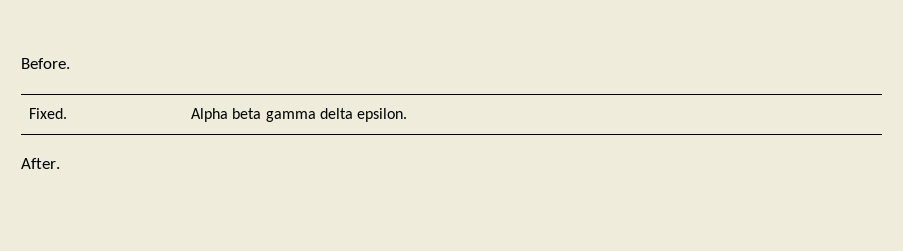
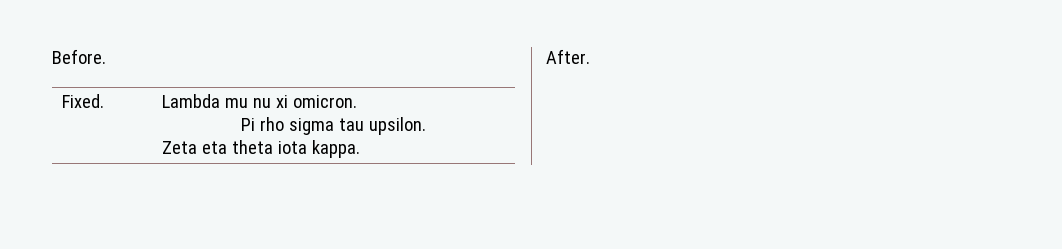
- Fixed. | Alpha beta gamma delta epsilon.
+ Fixed. | Lambda mu nu xi omicron.
+ Pi rho sigma tau upsilon.
+ Zeta eta theta iota kappa.

